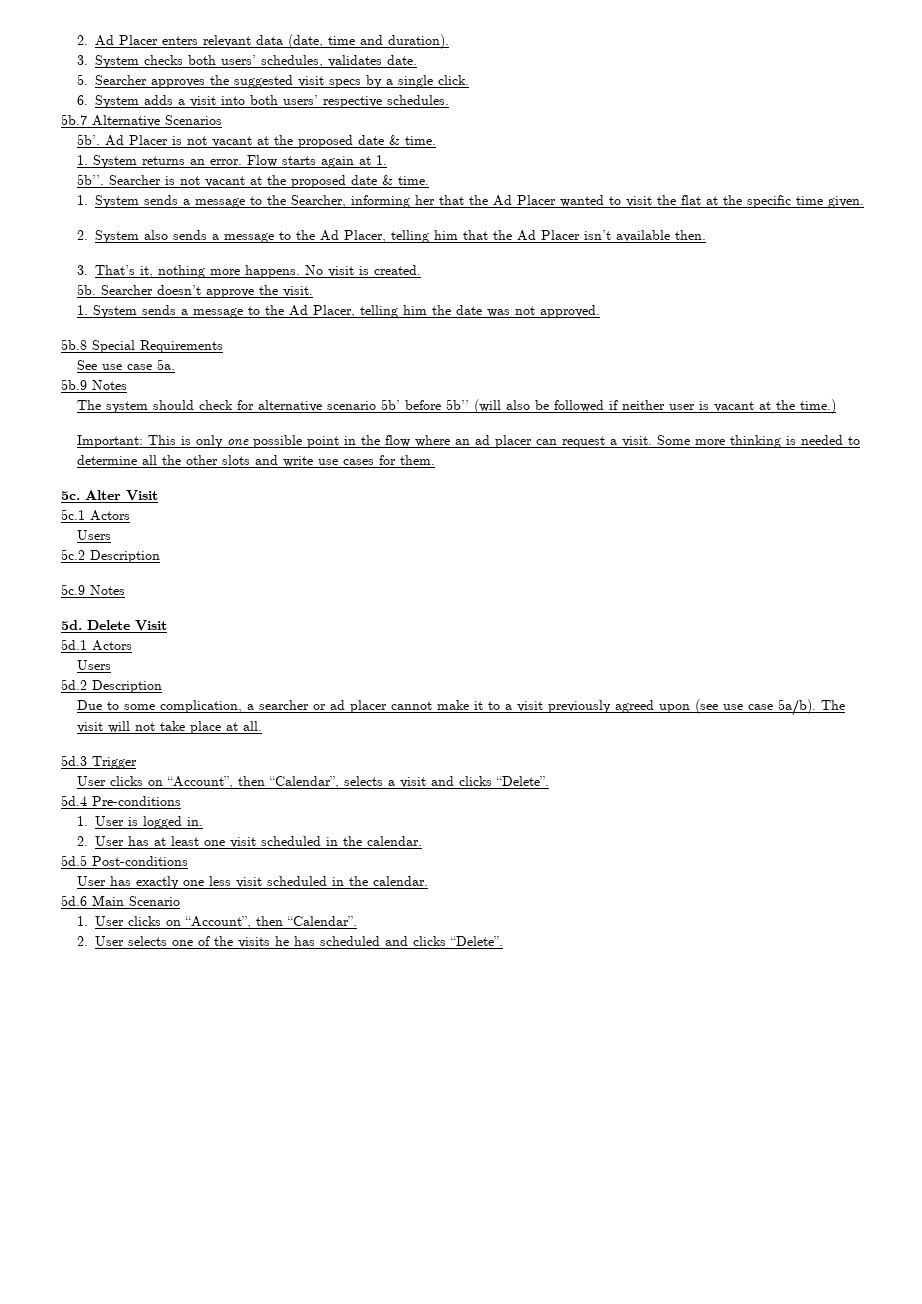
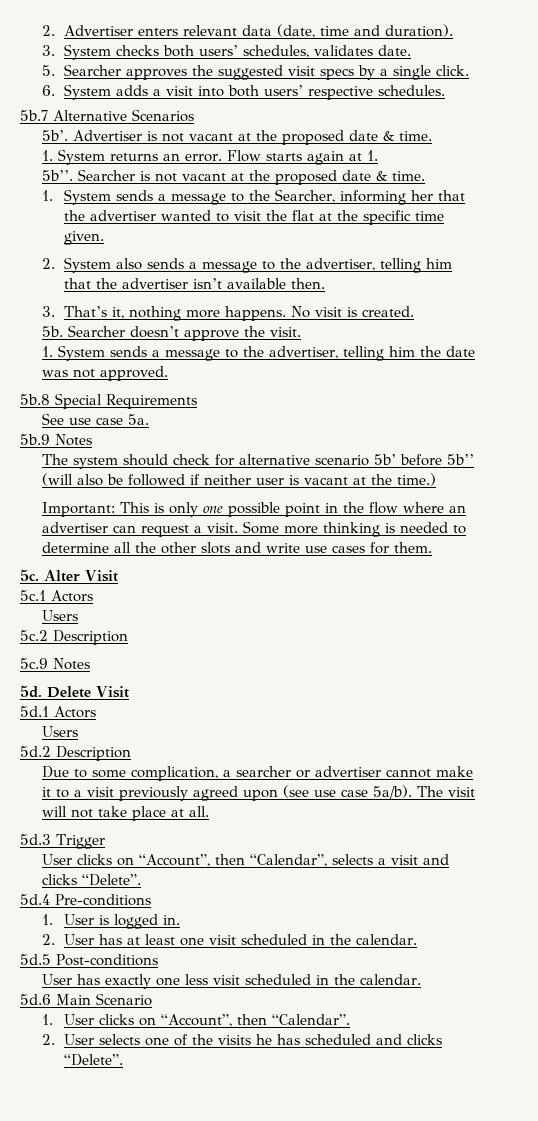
- 2. Ad Placer enters relevant data (date, time and duration).
+ 2. Advertiser enters relevant data (date, time and duration).
- Ad Placer is not vacant at the proposed date & time.
+ Advertiser is not vacant at the proposed date & time.
- 1. System sends a message to the Searcher, informing her that the Ad Placer wanted to visit the flat at the specific time given.
+ 1. System sends a message to the Searcher, informing her that the advertiser wanted to visit the flat at the specific time given.
- 2. System also sends a message to the Ad Placer, telling him that the Ad Placer isn’t available then.
+ 2. System also sends a message to the advertiser, telling him that the advertiser isn’t available then.
- 1. System sends a message to the Ad Placer, telling him the date was not approved.
+ 1. System sends a message to the advertiser, telling him the date was not approved.
- Important: This is only one possible point in the flow where an ad placer can request a visit.
+ Important: This is only one possible point in the flow where an advertiser can request a visit.
- Due to some complication, a searcher or ad placer cannot make it to a visit previously agreed upon (see use case 5a/b).
+ Due to some complication, a searcher or advertiser cannot make it to a visit previously agreed upon (see use case 5a/b).

